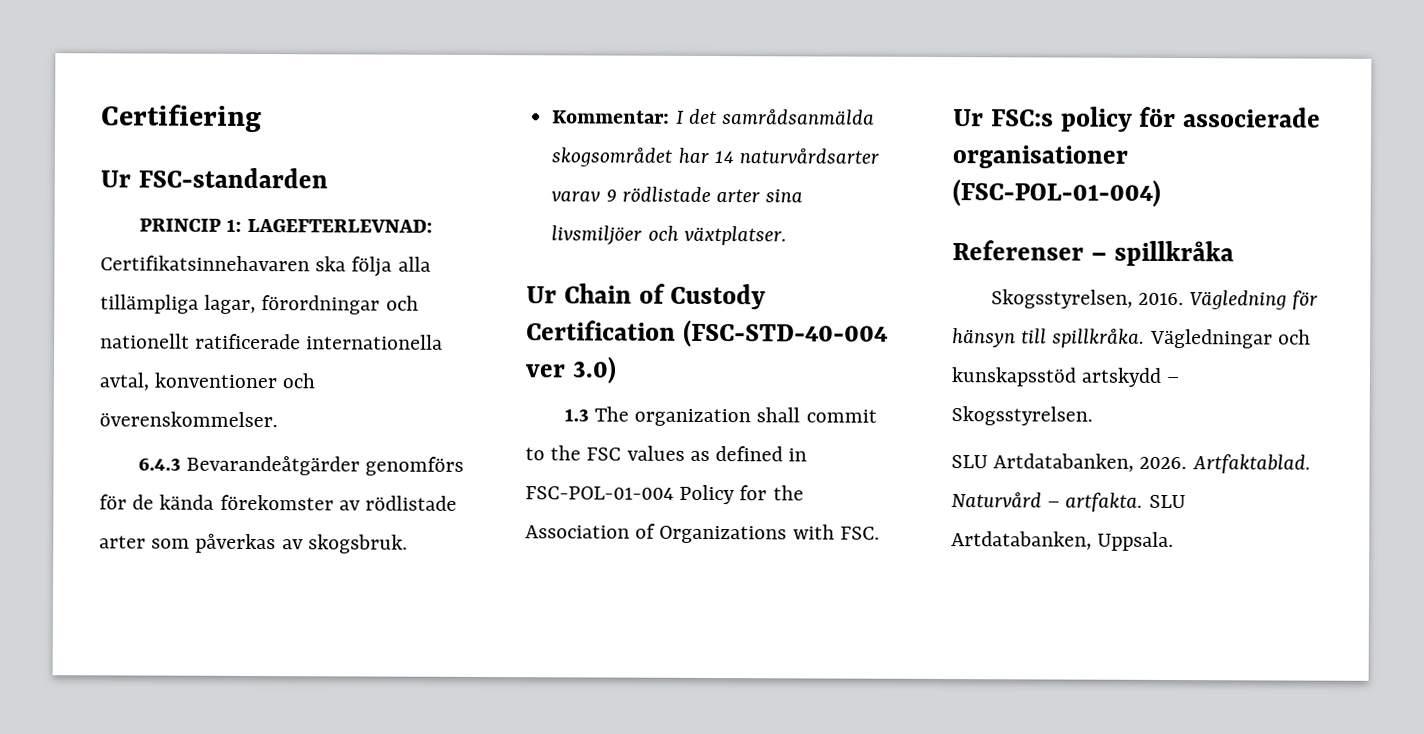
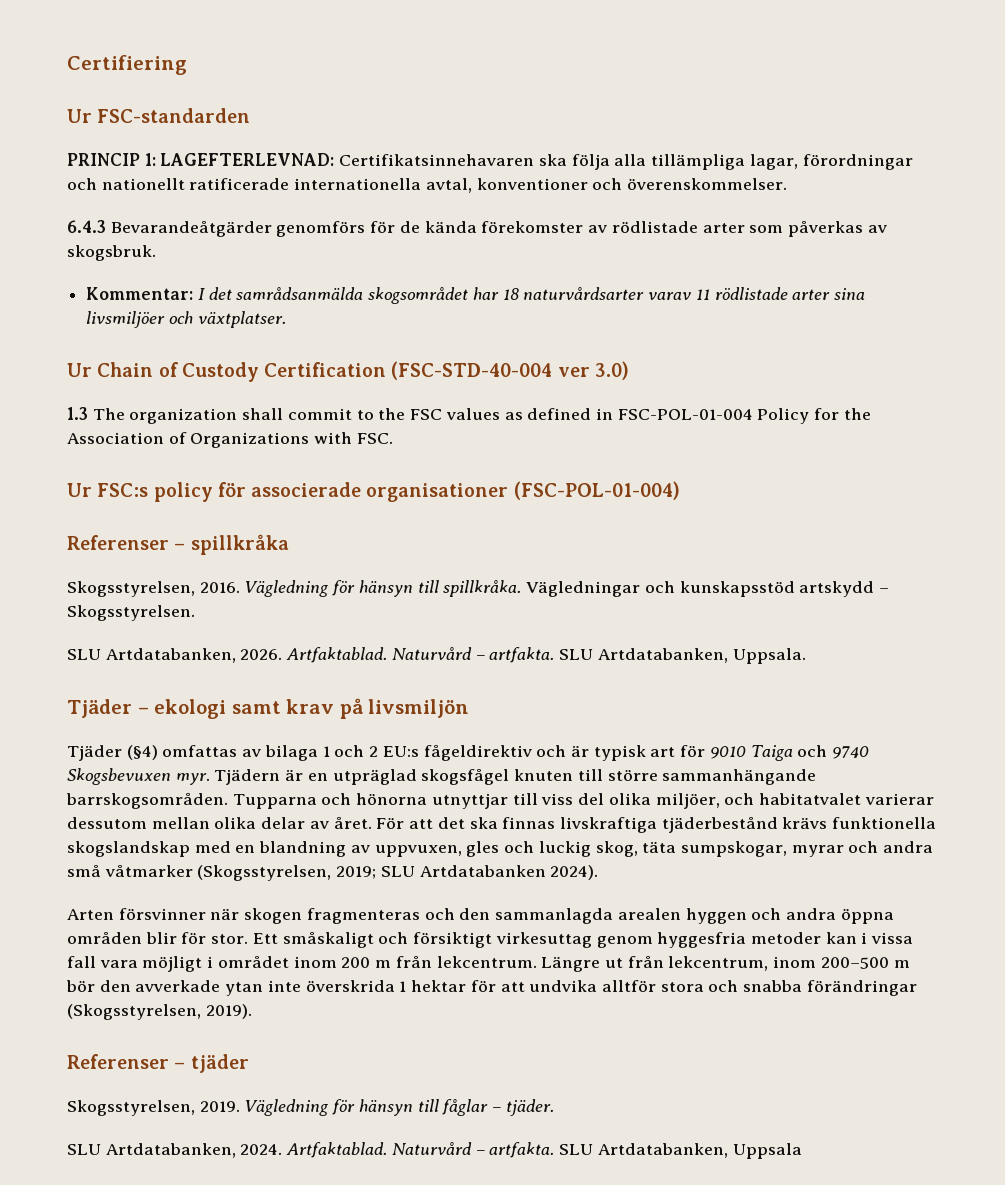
- Kommentar: I det samrådsanmälda skogsområdet har 14 naturvårdsarter varav 9 rödlistade arter sina livsmiljöer och växtplatser.
+ Kommentar: I det samrådsanmälda skogsområdet har 18 naturvårdsarter varav 11 rödlistade arter sina livsmiljöer och växtplatser.
+ Tjäder – ekologi samt krav på livsmiljön
+ Tjäder (§4) omfattas av bilaga 1 och 2 EU:s fågeldirektiv och är typisk art för 9010 Taiga och 9740 Skogsbevuxen myr. Tjädern är en utpräglad skogsfågel knuten till större sammanhängande barrskogsområden. Tupparna och hönorna utnyttjar till viss del olika miljöer, och habitatvalet varierar dessutom mellan olika delar av året. För att det ska finnas livskraftiga tjäderbestånd krävs funktionella skogslandskap med en blandning av uppvuxen, gles och luckig skog, täta sumpskogar, myrar och andra små våtmarker (Skogsstyrelsen, 2019; SLU Artdatabanken 2024).
+ Arten försvinner när skogen fragmenteras och den sammanlagda arealen hyggen och andra öppna områden blir för stor. Ett småskaligt och försiktigt virkesuttag genom hyggesfria metoder kan i vissa fall vara möjligt i området inom 200 m från lekcentrum. Längre ut från lekcentrum, inom 200–500 m bör den avverkade ytan inte överskrida 1 hektar för att undvika alltför stora och snabba förändringar (Skogsstyrelsen, 2019).
+ Referenser – tjäder
+ Skogsstyrelsen, 2019. Vägledning för hänsyn till fåglar – tjäder.
+ SLU Artdatabanken, 2024. Artfaktablad. Naturvård – artfakta. SLU Artdatabanken, Uppsala

